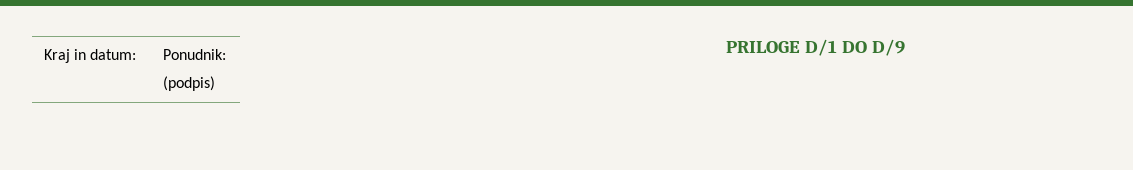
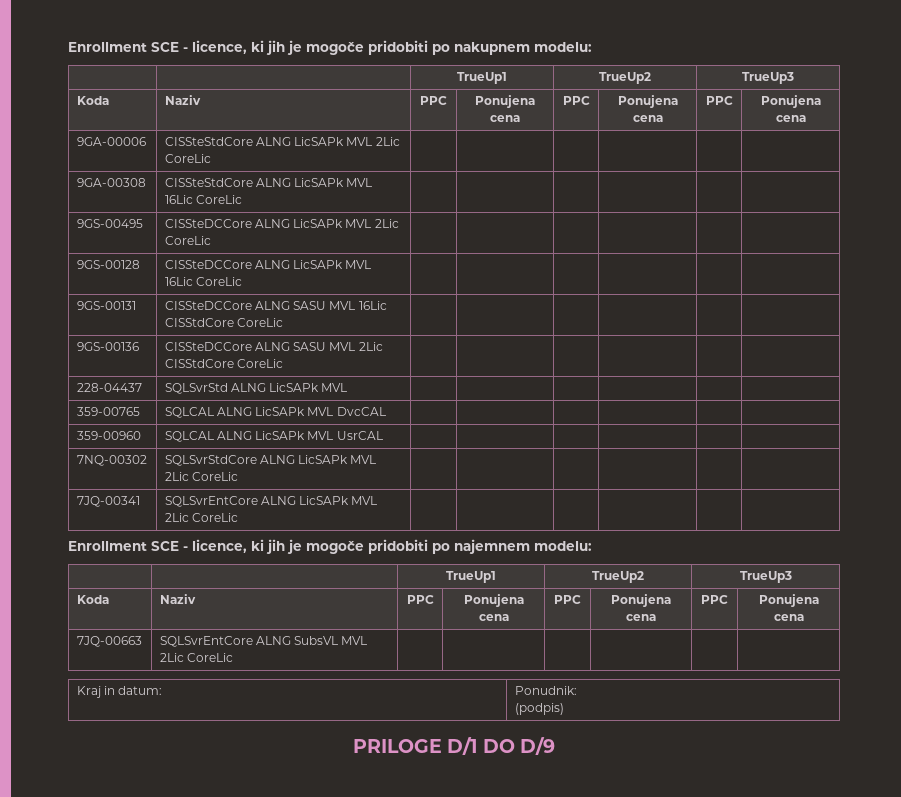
+ Enrollment SCE - licence, ki jih je mogoče pridobiti po nakupnem modelu:
+ | | TrueUp1 | TrueUp2 | TrueUp3
+ Koda | Naziv | PPC | Ponujena cena | PPC | Ponujena cena | PPC | Ponujena cena
+ 9GA-00006 | CISSteStdCore ALNG LicSAPk MVL 2Lic CoreLic | | | | | |
+ 9GA-00308 | CISSteStdCore ALNG LicSAPk MVL 16Lic CoreLic | | | | | |
+ 9GS-00495 | CISSteDCCore ALNG LicSAPk MVL 2Lic CoreLic | | | | | |
+ 9GS-00128 | CISSteDCCore ALNG LicSAPk MVL 16Lic CoreLic | | | | | |
+ 9GS-00131 | CISSteDCCore ALNG SASU MVL 16Lic CISStdCore CoreLic | | | | | |
+ 9GS-00136 | CISSteDCCore ALNG SASU MVL 2Lic CISStdCore CoreLic | | | | | |
+ 228-04437 | SQLSvrStd ALNG LicSAPk MVL | | | | | |
+ 359-00765 | SQLCAL ALNG LicSAPk MVL DvcCAL | | | | | |
+ 359-00960 | SQLCAL ALNG LicSAPk MVL UsrCAL | | | | | |
+ 7NQ-00302 | SQLSvrStdCore ALNG LicSAPk MVL 2Lic CoreLic | | | | | |
+ 7JQ-00341 | SQLSvrEntCore ALNG LicSAPk MVL 2Lic CoreLic | | | | | |
+ Enrollment SCE - licence, ki jih je mogoče pridobiti po najemnem modelu:
+ | | TrueUp1 | TrueUp2 | TrueUp3
+ Koda | Naziv | PPC | Ponujena cena | PPC | Ponujena cena | PPC | Ponujena cena
+ 7JQ-00663 | SQLSvrEntCore ALNG SubsVL MVL 2Lic CoreLic | | | | | |

